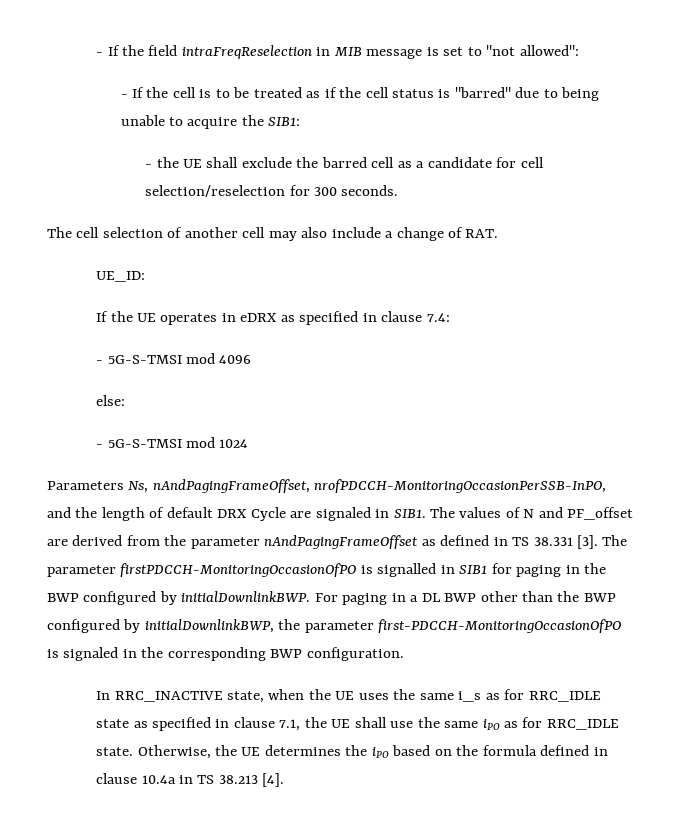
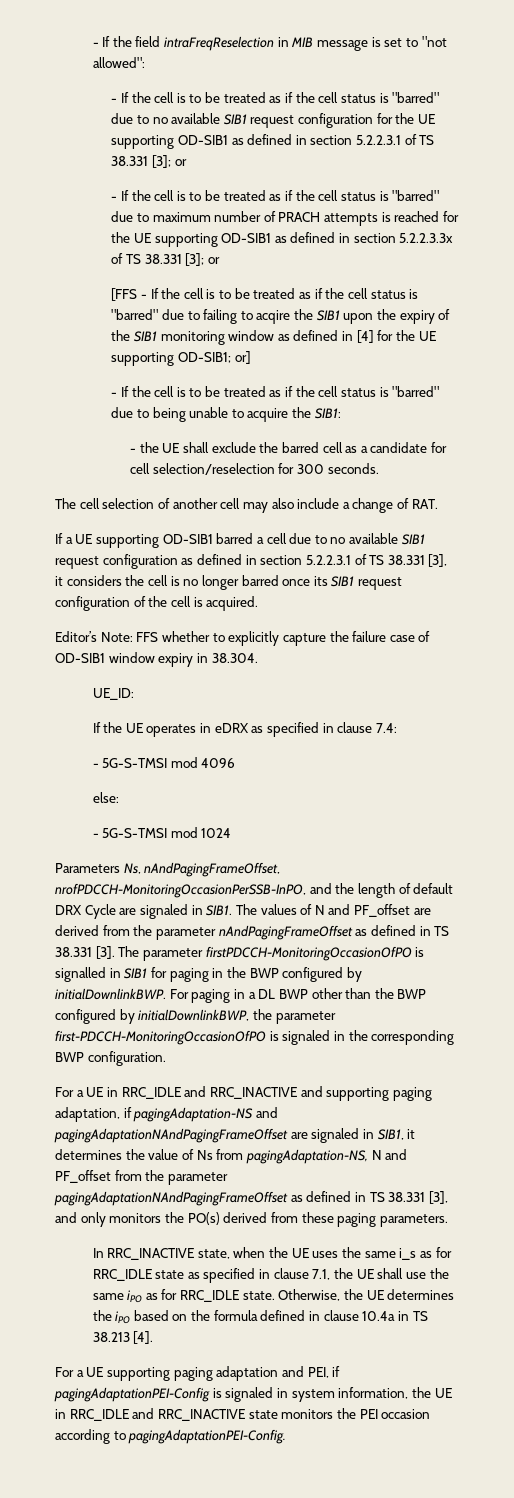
+ - If the cell is to be treated as if the cell status is "barred" due to no available SIB1 request configuration for the UE supporting OD-SIB1 as defined in section 5.2.2.3.1 of TS 38.331 [3]; or
+ - If the cell is to be treated as if the cell status is "barred" due to maximum number of PRACH attempts is reached for the UE supporting OD-SIB1 as defined in section 5.2.2.3.3x of TS 38.331 [3]; or
+ [FFS - If the cell is to be treated as if the cell status is "barred" due to failing to acqire the SIB1 upon the expiry of the SIB1 monitoring window as defined in [4] for the UE supporting OD-SIB1; or]
+ If a UE supporting OD-SIB1 barred a cell due to no available SIB1 request configuration as defined in section 5.2.2.3.1 of TS 38.331 [3], it considers the cell is no longer barred once its SIB1 request configuration of the cell is acquired.
+ Editor’s Note: FFS whether to explicitly capture the failure case of OD-SIB1 window expiry in 38.304.
+ For a UE in RRC_IDLE and RRC_INACTIVE and supporting paging adaptation, if pagingAdaptation-NS and pagingAdaptationNAndPagingFrameOffset are signaled in SIB1, it determines the value of Ns from pagingAdaptation-NS, N and PF_offset from the parameter pagingAdaptationNAndPagingFrameOffset as defined in TS 38.331 [3], and only monitors the PO(s) derived from these paging parameters.
+ For a UE supporting paging adaptation and PEI, if pagingAdaptationPEI-Config is signaled in system information, the UE in RRC_IDLE and RRC_INACTIVE state monitors the PEI occasion according to pagingAdaptationPEI-Config.

